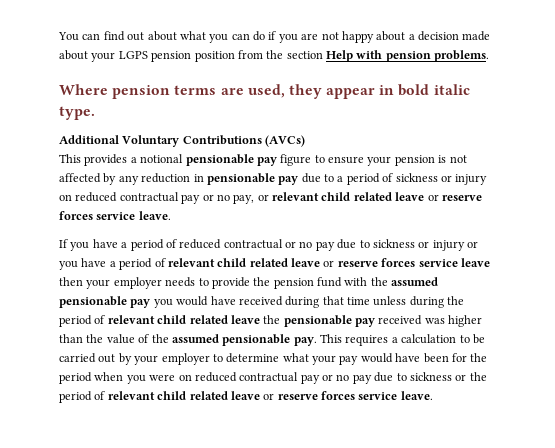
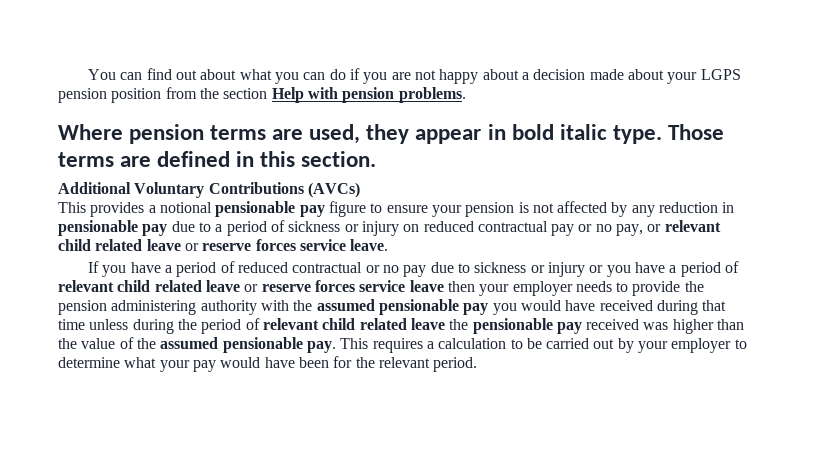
+ Those terms are defined in this section.
- If you have a period of reduced contractual or no pay due to sickness or injury or you have a period of relevant child related leave or reserve forces service leave then your employer needs to provide the pension fund with the assumed pensionable pay you would have received during that time unless during the period of relevant child related leave the pensionable pay received was higher than the value of the assumed pensionable pay.
+ If you have a period of reduced contractual or no pay due to sickness or injury or you have a period of relevant child related leave or reserve forces service leave then your employer needs to provide the pension administering authority with the assumed pensionable pay you would have received during that time unless during the period of relevant child related leave the pensionable pay received was higher than the value of the assumed pensionable pay.
- This requires a calculation to be carried out by your employer to determine what your pay would have been for the period when you were on reduced contractual pay or no pay due to sickness or the period of relevant child related leave or reserve forces service leave.
+ This requires a calculation to be carried out by your employer to determine what your pay would have been for the relevant period.

